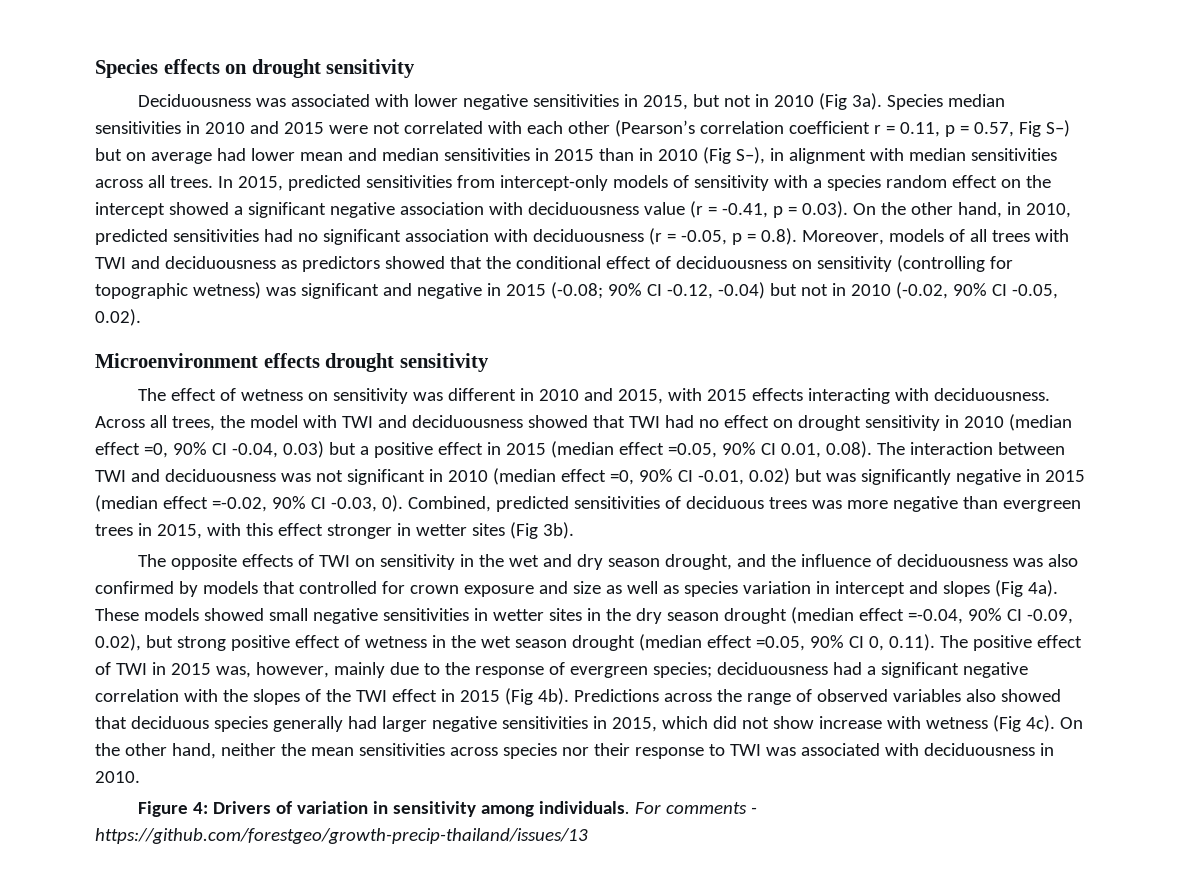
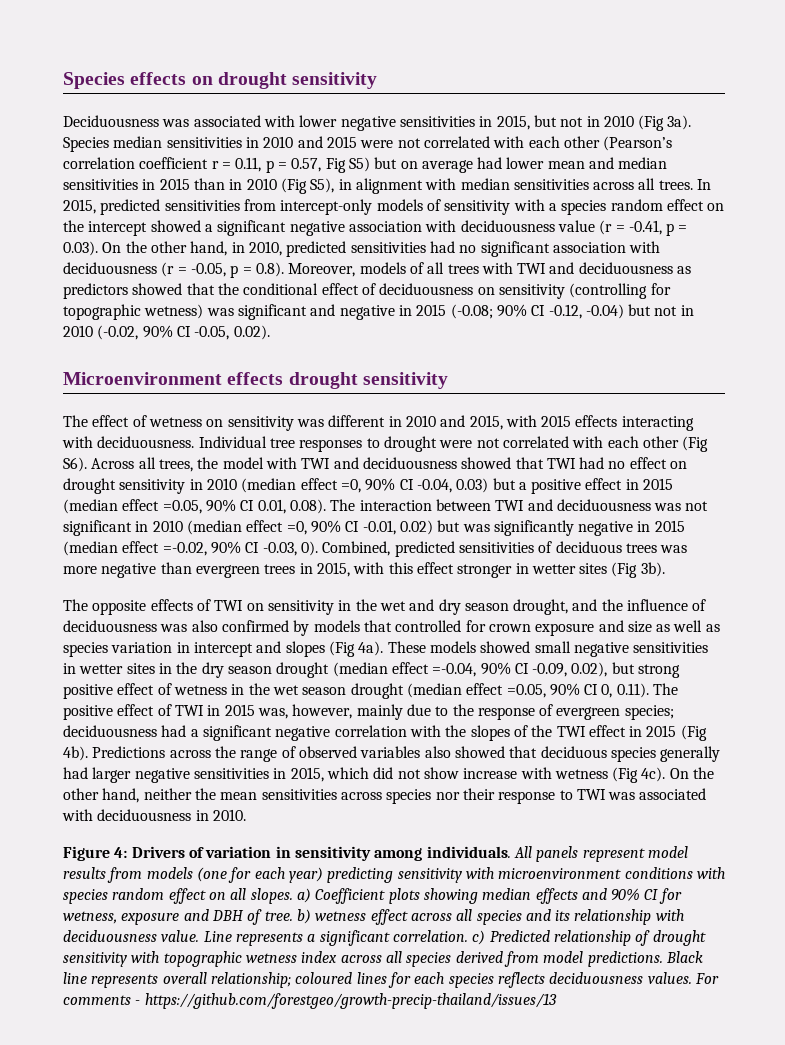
- Species median sensitivities in 2010 and 2015 were not correlated with each other (Pearson’s correlation coefficient r = 0.11, p = 0.57, Fig S–) but on average had lower mean and median sensitivities in 2015 than in 2010 (Fig S–), in alignment with median sensitivities across all trees.
+ Species median sensitivities in 2010 and 2015 were not correlated with each other (Pearson’s correlation coefficient r = 0.11, p = 0.57, Fig S5) but on average had lower mean and median sensitivities in 2015 than in 2010 (Fig S5), in alignment with median sensitivities across all trees.
- Across all trees, the model with TWI and deciduousness showed that TWI had no effect on drought sensitivity in 2010 (median effect =0, 90% CI -0.04, 0.03) but a positive effect in 2015 (median effect =0.05, 90% CI 0.01, 0.08). The interaction between TWI and deciduousness was not significant in 2010 (median effect =0, 90% CI -0.01, 0.02) but was significantly negative in 2015 (median effect =-0.02, 90% CI -0.03, 0).
+ Individual tree responses to drought were not correlated with each other (Fig S6). Across all trees, the model with TWI and deciduousness showed that TWI had no effect on drought sensitivity in 2010 (median effect =0, 90% CI -0.04, 0.03) but a positive effect in 2015 (median effect =0.05, 90% CI 0.01, 0.08). The interaction between TWI and deciduousness was not significant in 2010 (median effect =0, 90% CI -0.01, 0.02) but was significantly negative in 2015 (median effect =-0.02, 90% CI -0.03, 0).
+ All panels represent model results from models (one for each year) predicting sensitivity with microenvironment conditions with species random effect on all slopes. a) Coefficient plots showing median effects and 90% CI for wetness, exposure and DBH of tree. b) wetness effect across all species and its relationship with deciduousness value. Line represents a significant correlation. c) Predicted relationship of drought sensitivity with topographic wetness index across all species derived from model predictions. Black line represents overall relationship; coloured lines for each species reflects deciduousness values.

